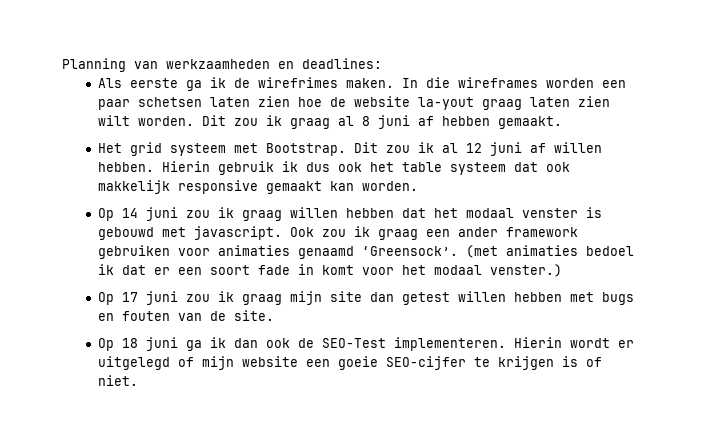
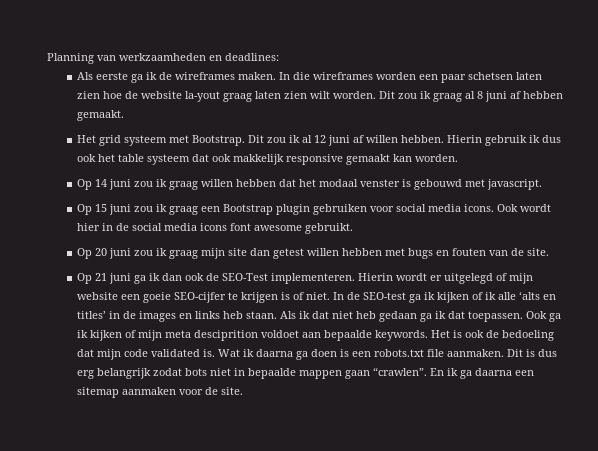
- Als eerste ga ik de wirefrimes maken.
+ Als eerste ga ik de wireframes maken.
- Op 14 juni zou ik graag willen hebben dat het modaal venster is gebouwd met javascript. Ook zou ik graag een ander framework gebruiken voor animaties genaamd ‘Greensock’. (met animaties bedoel ik dat er een soort fade in komt voor het modaal venster.)
- Op 17 juni zou ik graag mijn site dan getest willen hebben met bugs en fouten van de site.
+ Op 14 juni zou ik graag willen hebben dat het modaal venster is gebouwd met javascript.
+ Op 15 juni zou ik graag een Bootstrap plugin gebruiken voor social media icons. Ook wordt hier in de social media icons font awesome gebruikt.
+ Op 20 juni zou ik graag mijn site dan getest willen hebben met bugs en fouten van de site.
- Op 18 juni ga ik dan ook de SEO-Test implementeren.
+ Op 21 juni ga ik dan ook de SEO-Test implementeren.
+ In de SEO-test ga ik kijken of ik alle ‘alts en titles’ in de images en links heb staan. Als ik dat niet heb gedaan ga ik dat toepassen. Ook ga ik kijken of mijn meta desciprition voldoet aan bepaalde keywords. Het is ook de bedoeling dat mijn code validated is. Wat ik daarna ga doen is een robots.txt file aanmaken. Dit is dus erg belangrijk zodat bots niet in bepaalde mappen gaan “crawlen”. En ik ga daarna een sitemap aanmaken voor de site.

